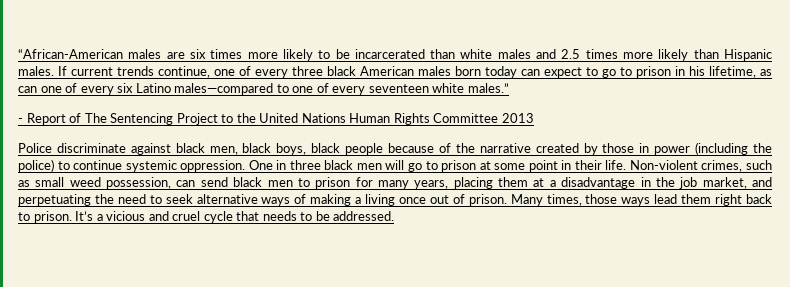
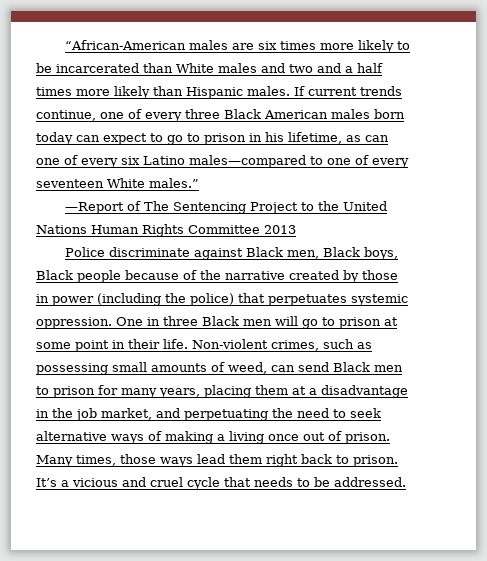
- “African-American males are six times more likely to be incarcerated than white males and 2.5 times more likely than Hispanic males.
+ “African-American males are six times more likely to be incarcerated than White males and two and a half times more likely than Hispanic males.
- If current trends continue, one of every three black American males born today can expect to go to prison in his lifetime, as can one of every six Latino males—compared to one of every seventeen white males.”
+ If current trends continue, one of every three Black American males born today can expect to go to prison in his lifetime, as can one of every six Latino males—compared to one of every seventeen White males.”
- - Report of The Sentencing Project to the United Nations Human Rights Committee 2013
+ —Report of The Sentencing Project to the United Nations Human Rights Committee 2013
- Police discriminate against black men, black boys, black people because of the narrative created by those in power (including the police) to continue systemic oppression.
+ Police discriminate against Black men, Black boys, Black people because of the narrative created by those in power (including the police) that perpetuates systemic oppression.
- One in three black men will go to prison at some point in their life.
+ One in three Black men will go to prison at some point in their life.
- Non-violent crimes, such as small weed possession, can send black men to prison for many years, placing them at a disadvantage in the job market, and perpetuating the need to seek alternative ways of making a living once out of prison.
+ Non-violent crimes, such as possessing small amounts of weed, can send Black men to prison for many years, placing them at a disadvantage in the job market, and perpetuating the need to seek alternative ways of making a living once out of prison.

